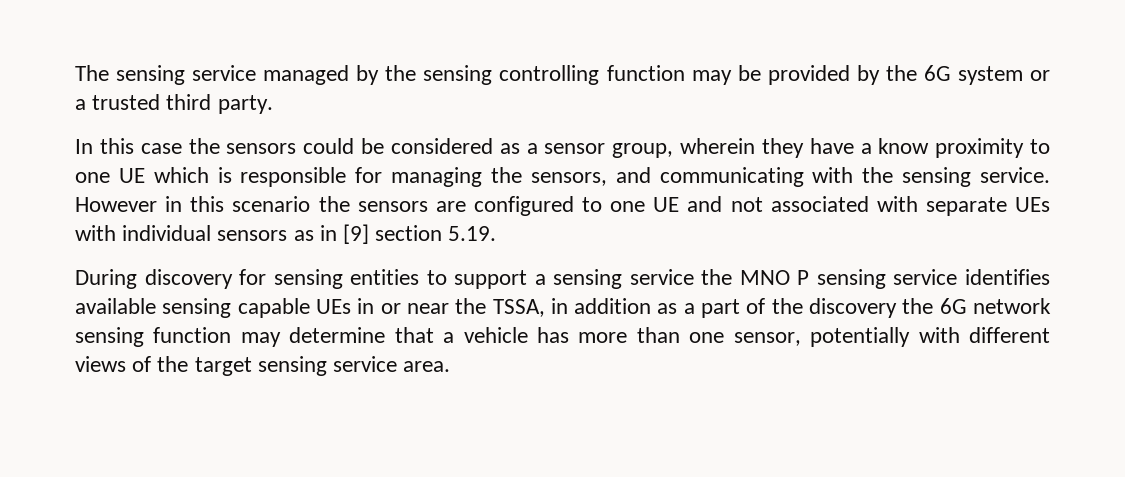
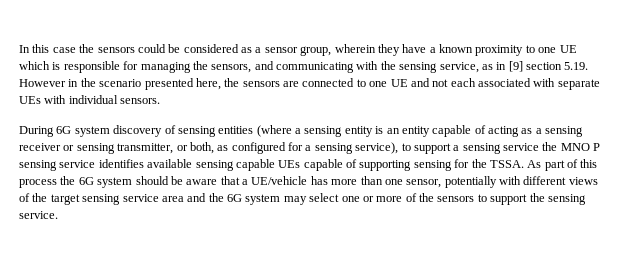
- The sensing service managed by the sensing controlling function may be provided by the 6G system or a trusted third party.
- In this case the sensors could be considered as a sensor group, wherein they have a know proximity to one UE which is responsible for managing the sensors, and communicating with the sensing service. However in this scenario the sensors are configured to one UE and not associated with separate UEs with individual sensors as in [9] section 5.19.
- During discovery for sensing entities to support a sensing service the MNO P sensing service identifies available sensing capable UEs in or near the TSSA, in addition as a part of the discovery the 6G network sensing function may determine that a vehicle has more than one sensor, potentially with different views of the target sensing service area.
+ In this case the sensors could be considered as a sensor group, wherein they have a known proximity to one UE which is responsible for managing the sensors, and communicating with the sensing service, as in [9] section 5.19. However in the scenario presented here, the sensors are connected to one UE and not each associated with separate UEs with individual sensors.
+ During 6G system discovery of sensing entities (where a sensing entity is an entity capable of acting as a sensing receiver or sensing transmitter, or both, as configured for a sensing service), to support a sensing service the MNO P sensing service identifies available sensing capable UEs capable of supporting sensing for the TSSA. As part of this process the 6G system should be aware that a UE/vehicle has more than one sensor, potentially with different views of the target sensing service area and the 6G system may select one or more of the sensors to support the sensing service.

